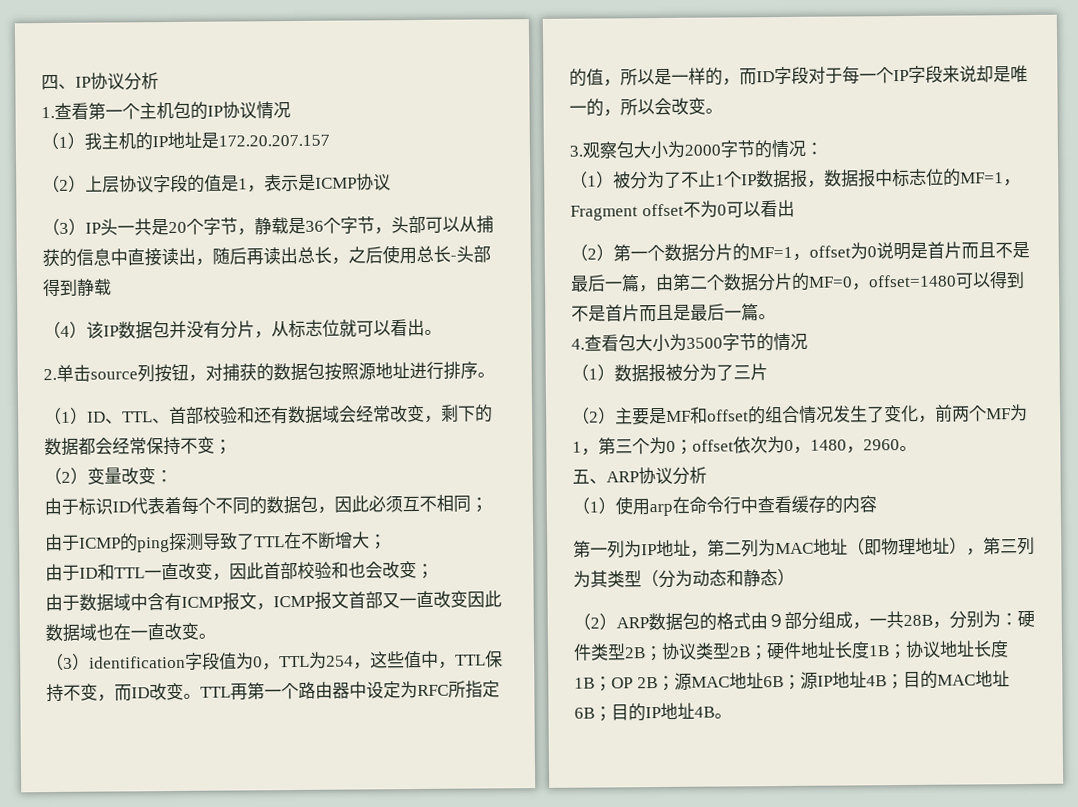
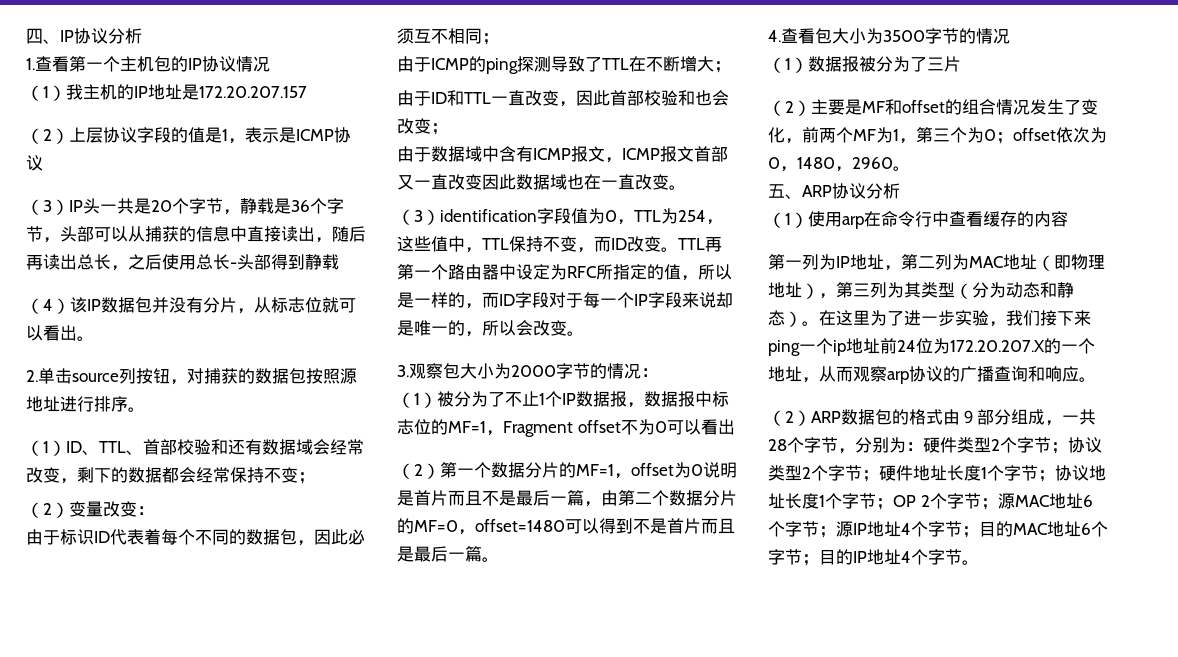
- 第一列为IP地址，第二列为MAC地址（即物理地址），第三列为其类型（分为动态和静态）
+ 第一列为IP地址，第二列为MAC地址（即物理地址），第三列为其类型（分为动态和静态）。在这里为了进一步实验，我们接下来ping一个ip地址前24位为172.20.207.X的一个地址，从而观察arp协议的广播查询和响应。
- （2）ARP数据包的格式由９部分组成，一共28B，分别为：硬件类型2B；协议类型2B；硬件地址长度1B；协议地址长度1B；OP 2B；源MAC地址6B；源IP地址4B；目的MAC地址6B；目的IP地址4B。
+ （2）ARP数据包的格式由９部分组成，一共28个字节，分别为：硬件类型2个字节；协议类型2个字节；硬件地址长度1个字节；协议地址长度1个字节；OP 2个字节；源MAC地址6个字节；源IP地址4个字节；目的MAC地址6个字节；目的IP地址4个字节。

